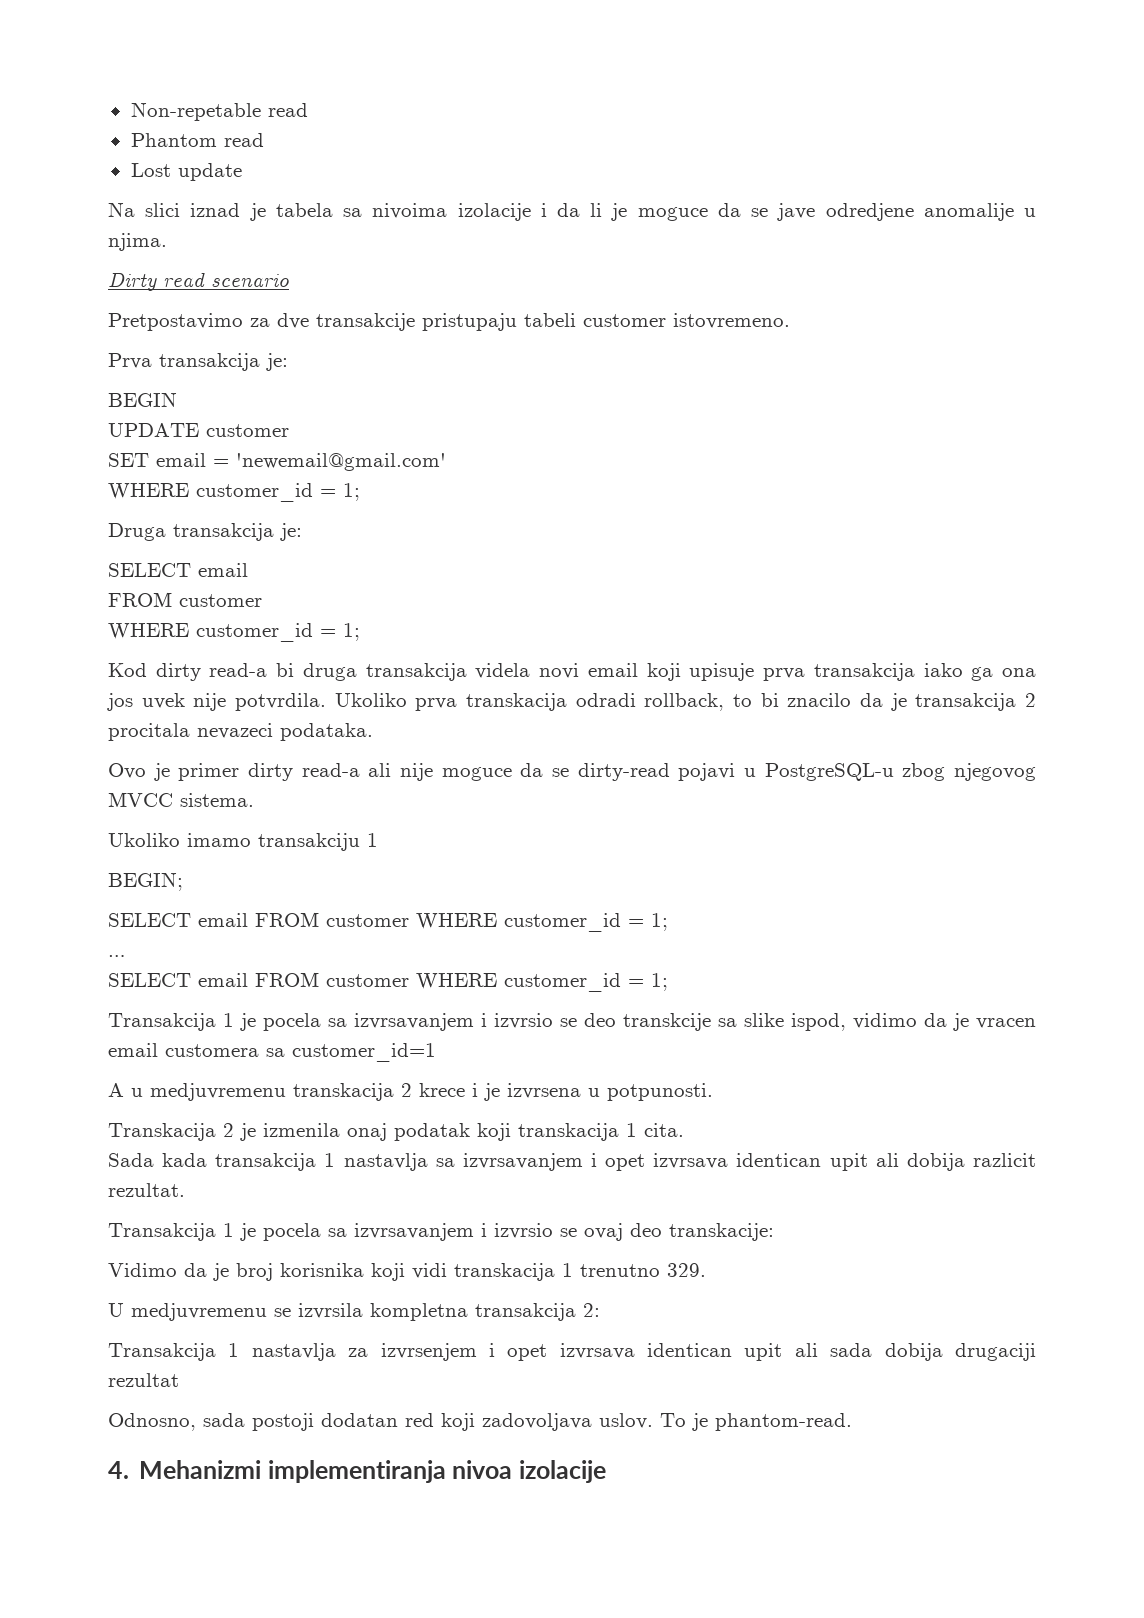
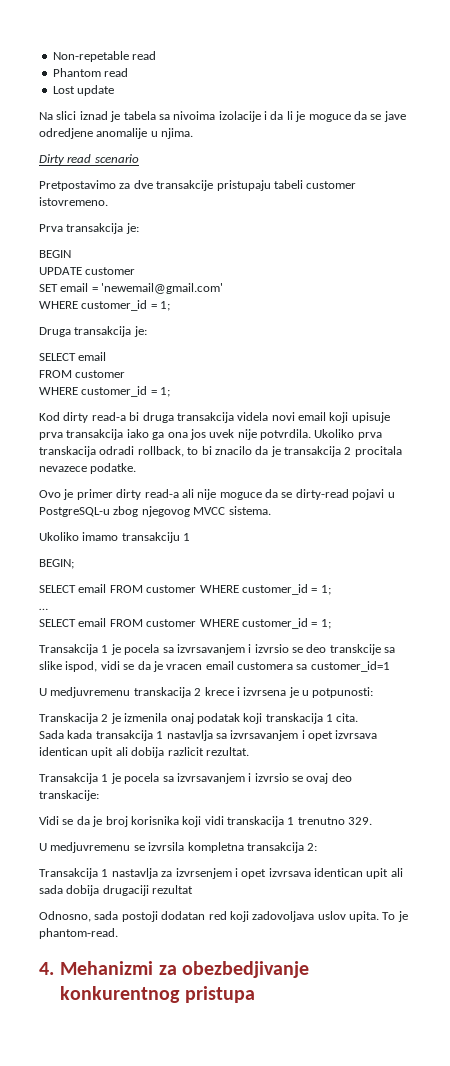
- Ukoliko prva transkacija odradi rollback, to bi znacilo da je transakcija 2 procitala nevazeci podataka.
+ Ukoliko prva transkacija odradi rollback, to bi znacilo da je transakcija 2 procitala nevazece podatke.
- Transakcija 1 je pocela sa izvrsavanjem i izvrsio se deo transkcije sa slike ispod, vidimo da je vracen email customera sa customer_id=1
+ Transakcija 1 je pocela sa izvrsavanjem i izvrsio se deo transkcije sa slike ispod, vidi se da je vracen email customera sa customer_id=1
- A u medjuvremenu transkacija 2 krece i je izvrsena u potpunosti.
+ U medjuvremenu transkacija 2 krece i izvrsena je u potpunosti:
- Vidimo da je broj korisnika koji vidi transkacija 1 trenutno 329.
+ Vidi se da je broj korisnika koji vidi transkacija 1 trenutno 329.
- Odnosno, sada postoji dodatan red koji zadovoljava uslov.
+ Odnosno, sada postoji dodatan red koji zadovoljava uslov upita.
- 4. Mehanizmi implementiranja nivoa izolacije
+ 4. Mehanizmi za obezbedjivanje konkurentnog pristupa

